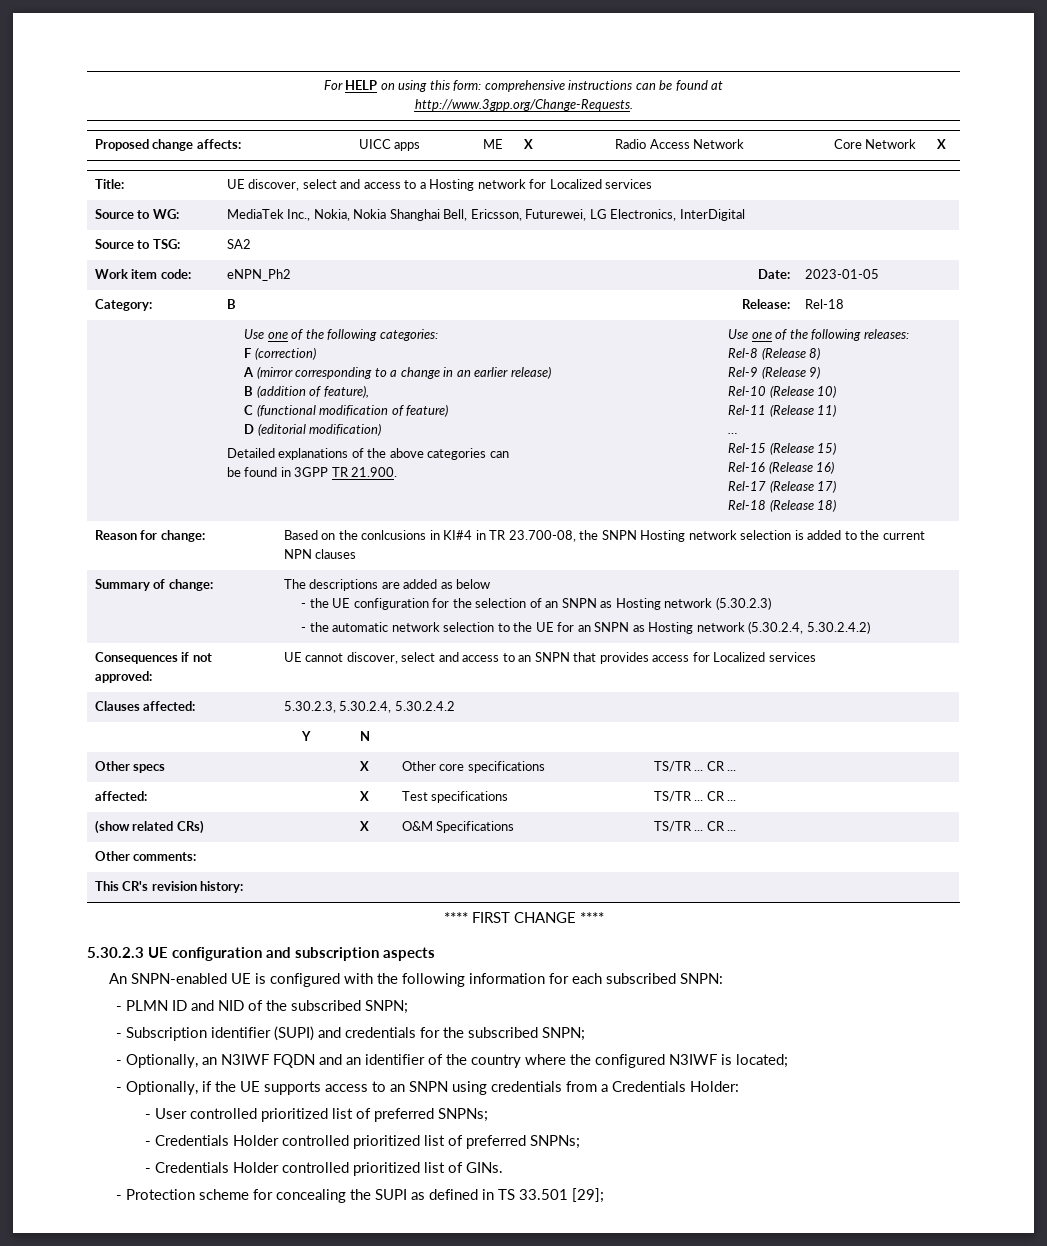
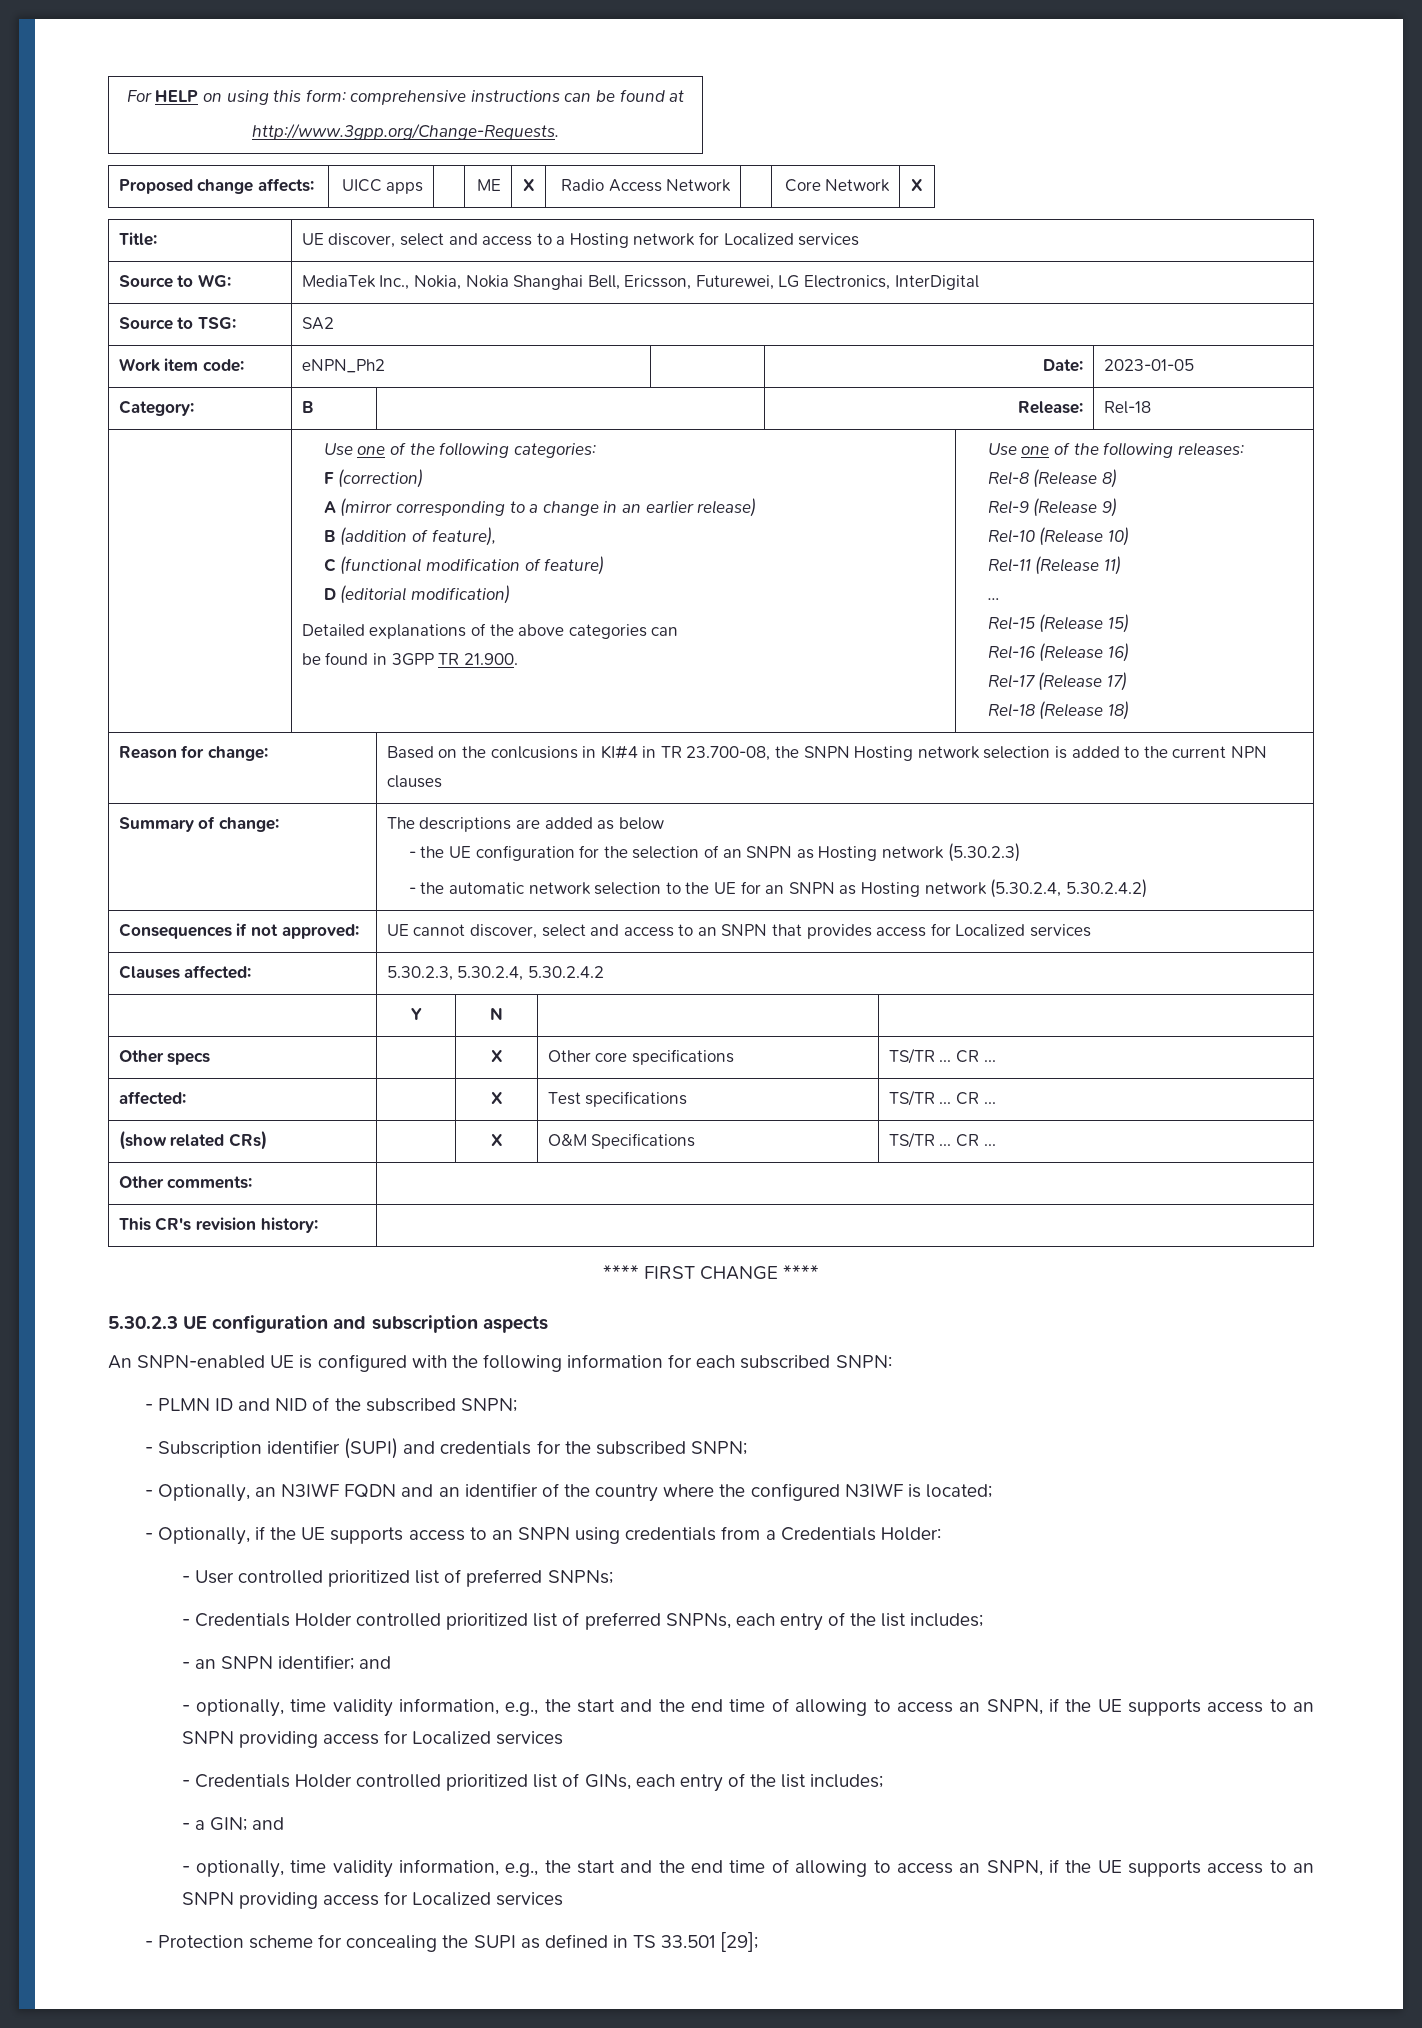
- - Credentials Holder controlled prioritized list of preferred SNPNs;
- - Credentials Holder controlled prioritized list of GINs.
+ - Credentials Holder controlled prioritized list of preferred SNPNs, each entry of the list includes;
+ - an SNPN identifier; and
+ - optionally, time validity information, e.g., the start and the end time of allowing to access an SNPN, if the UE supports access to an SNPN providing access for Localized services
+ - Credentials Holder controlled prioritized list of GINs, each entry of the list includes;
+ - a GIN; and
+ - optionally, time validity information, e.g., the start and the end time of allowing to access an SNPN, if the UE supports access to an SNPN providing access for Localized services

